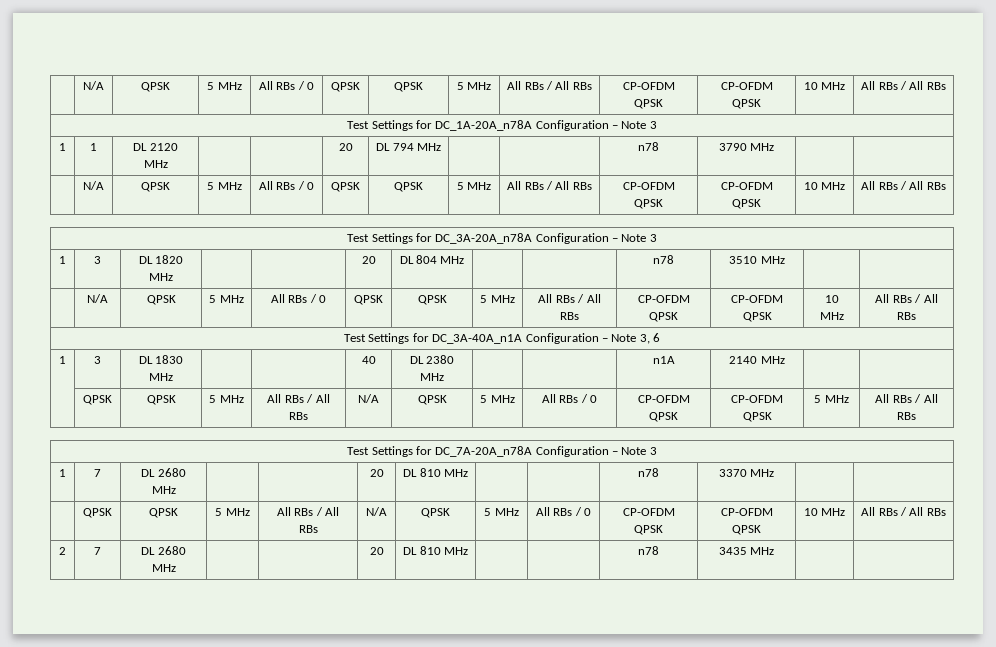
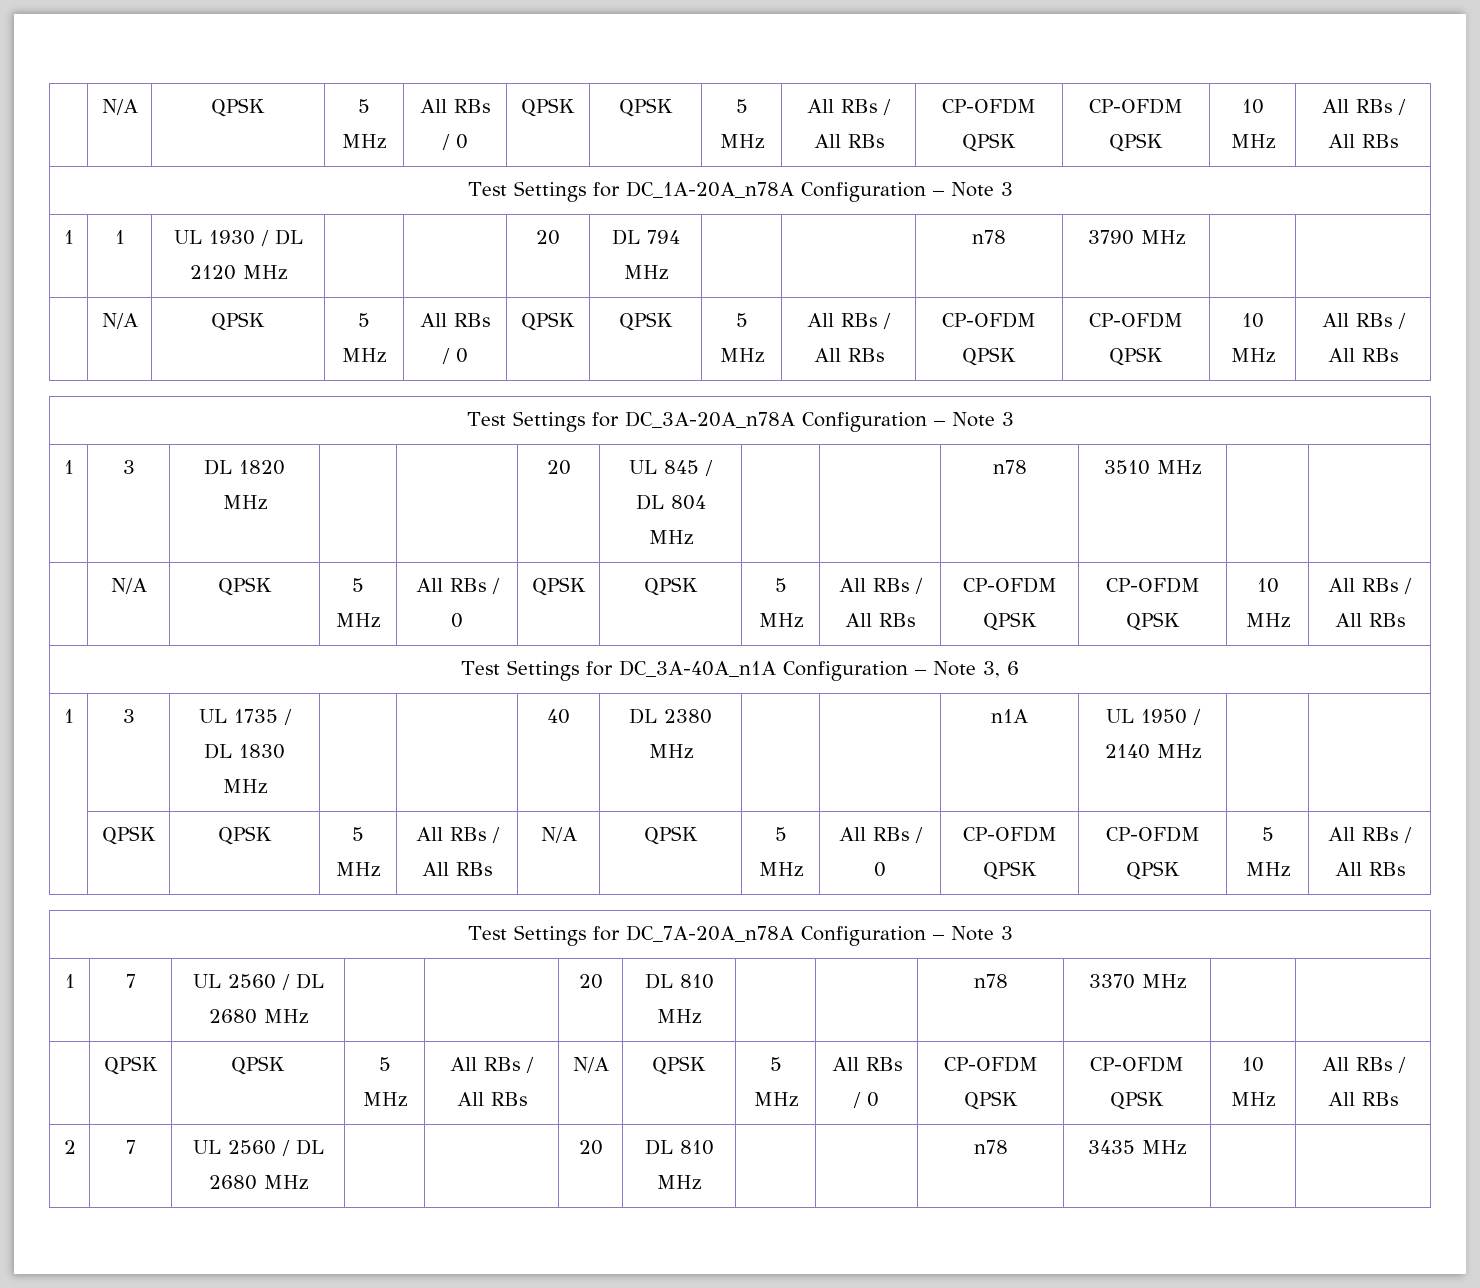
- 1 | 1 | DL 2120 MHz | | | 20 | DL 794 MHz | | | n78 | 3790 MHz | |
+ 1 | 1 | UL 1930 / DL 2120 MHz | | | 20 | DL 794 MHz | | | n78 | 3790 MHz | |
- 1 | 3 | DL 1820 MHz | | | 20 | DL 804 MHz | | | n78 | 3510 MHz | |
+ 1 | 3 | DL 1820 MHz | | | 20 | UL 845 / DL 804 MHz | | | n78 | 3510 MHz | |
- 1 | 3 | DL 1830 MHz | | | 40 | DL 2380 MHz | | | n1A | 2140 MHz | |
+ 1 | 3 | UL 1735 / DL 1830 MHz | | | 40 | DL 2380 MHz | | | n1A | UL 1950 / 2140 MHz | |
- 1 | 7 | DL 2680 MHz | | | 20 | DL 810 MHz | | | n78 | 3370 MHz | |
+ 1 | 7 | UL 2560 / DL 2680 MHz | | | 20 | DL 810 MHz | | | n78 | 3370 MHz | |
- 2 | 7 | DL 2680 MHz | | | 20 | DL 810 MHz | | | n78 | 3435 MHz | |
+ 2 | 7 | UL 2560 / DL 2680 MHz | | | 20 | DL 810 MHz | | | n78 | 3435 MHz | |

